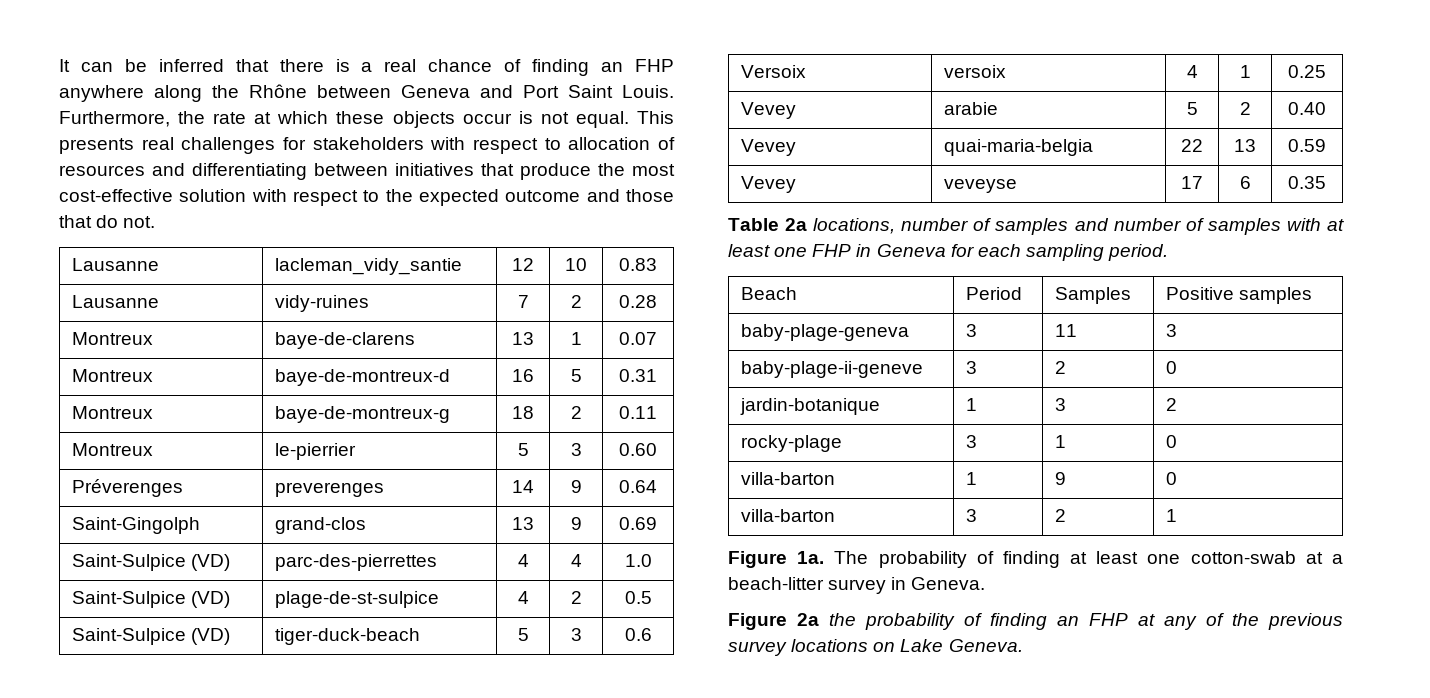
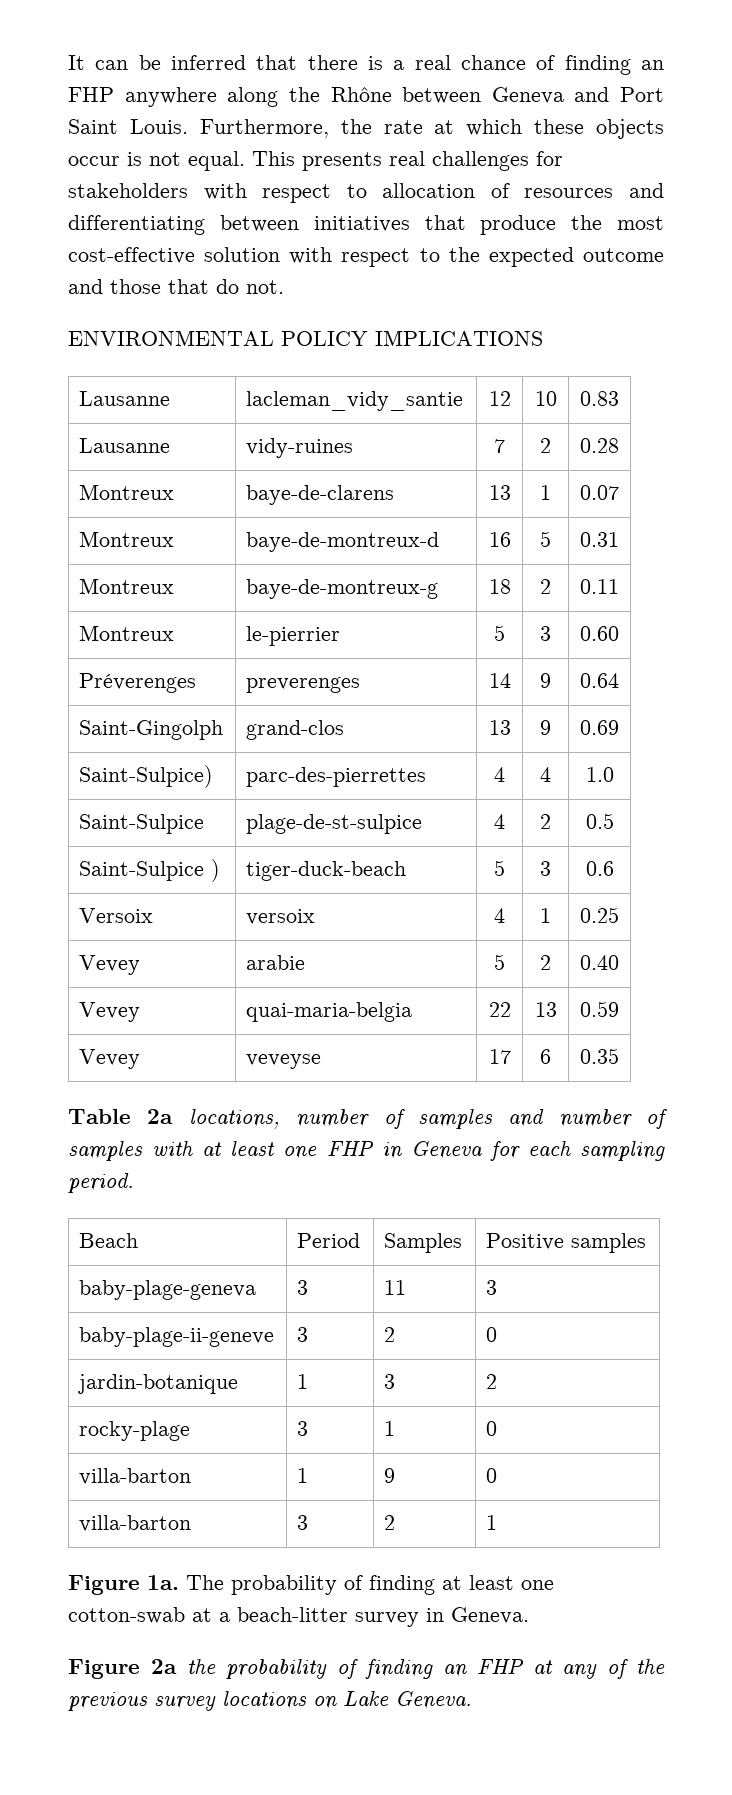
+ ENVIRONMENTAL POLICY IMPLICATIONS
- Saint-Sulpice (VD) | parc-des-pierrettes | 4 | 4 | 1.0
+ Saint-Sulpice) | parc-des-pierrettes | 4 | 4 | 1.0
- Saint-Sulpice (VD) | plage-de-st-sulpice | 4 | 2 | 0.5
+ Saint-Sulpice | plage-de-st-sulpice | 4 | 2 | 0.5
- Saint-Sulpice (VD) | tiger-duck-beach | 5 | 3 | 0.6
+ Saint-Sulpice ) | tiger-duck-beach | 5 | 3 | 0.6

